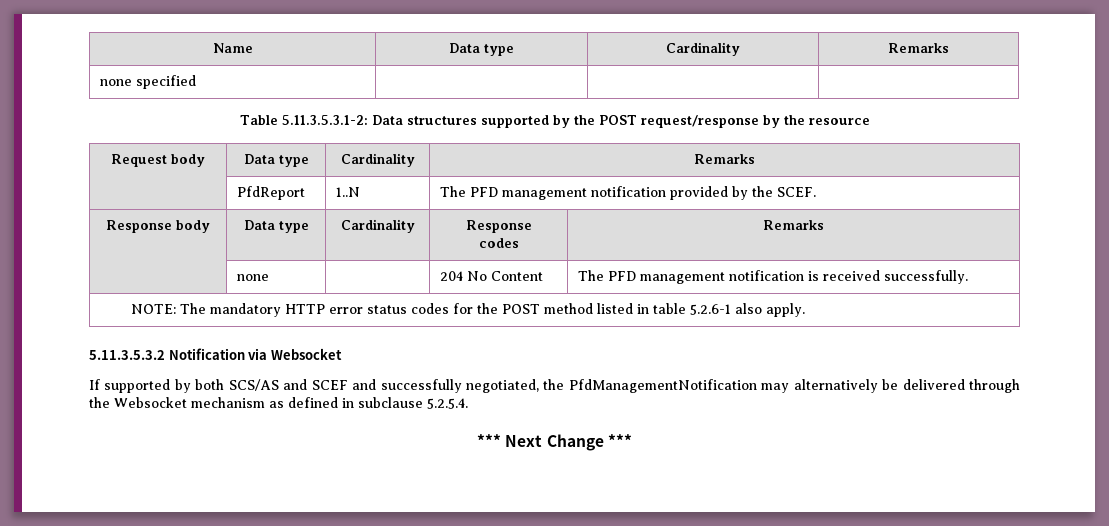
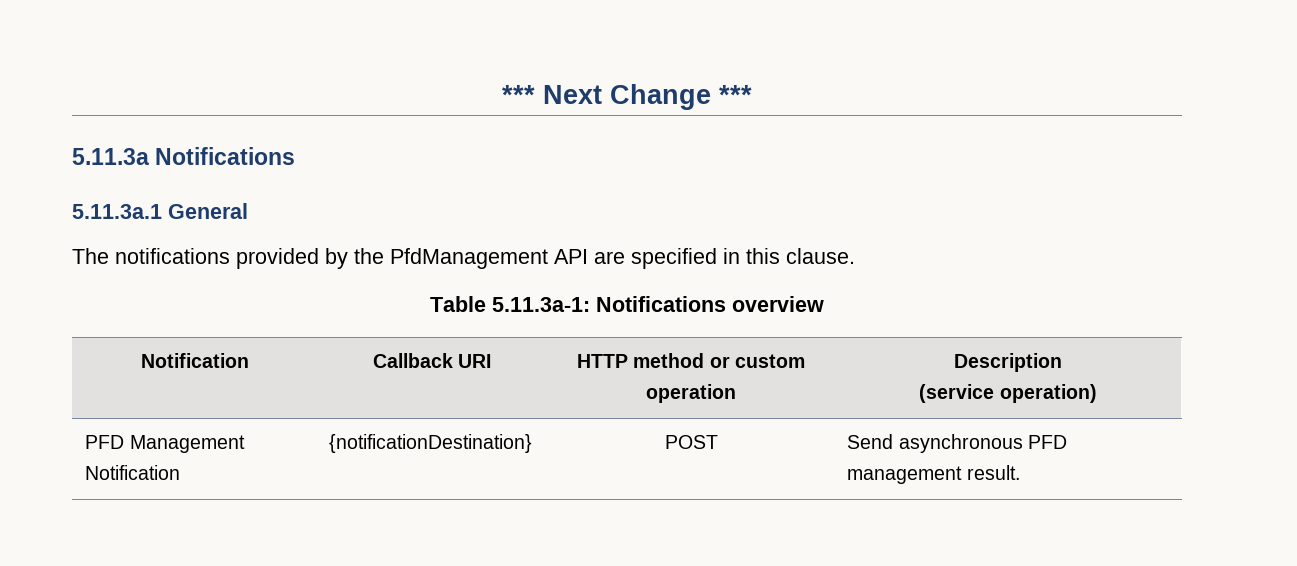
- Name | Data type | Cardinality | Remarks
- none specified | | |
- Table 5.11.3.5.3.1-2: Data structures supported by the POST request/response by the resource
- Request body | Data type | Cardinality | Remarks
- | PfdReport | 1..N | The PFD management notification provided by the SCEF.
- Response body | Data type | Cardinality | Response
- codes | Remarks
- | none | | 204 No Content | The PFD management notification is received successfully.
- NOTE: The mandatory HTTP error status codes for the POST method listed in table 5.2.6-1 also apply.
- 5.11.3.5.3.2 Notification via Websocket
- If supported by both SCS/AS and SCEF and successfully negotiated, the PfdManagementNotification may alternatively be delivered through the Websocket mechanism as defined in subclause 5.2.5.4.
  *** Next Change ***
+ 5.11.3a Notifications
+ 5.11.3a.1 General
+ The notifications provided by the PfdManagement API are specified in this clause.
+ Table 5.11.3a-1: Notifications overview
+ Notification | Callback URI | HTTP method or custom operation | Description
+ (service operation)
+ PFD Management Notification | {notificationDestination} | POST | Send asynchronous PFD management result.

